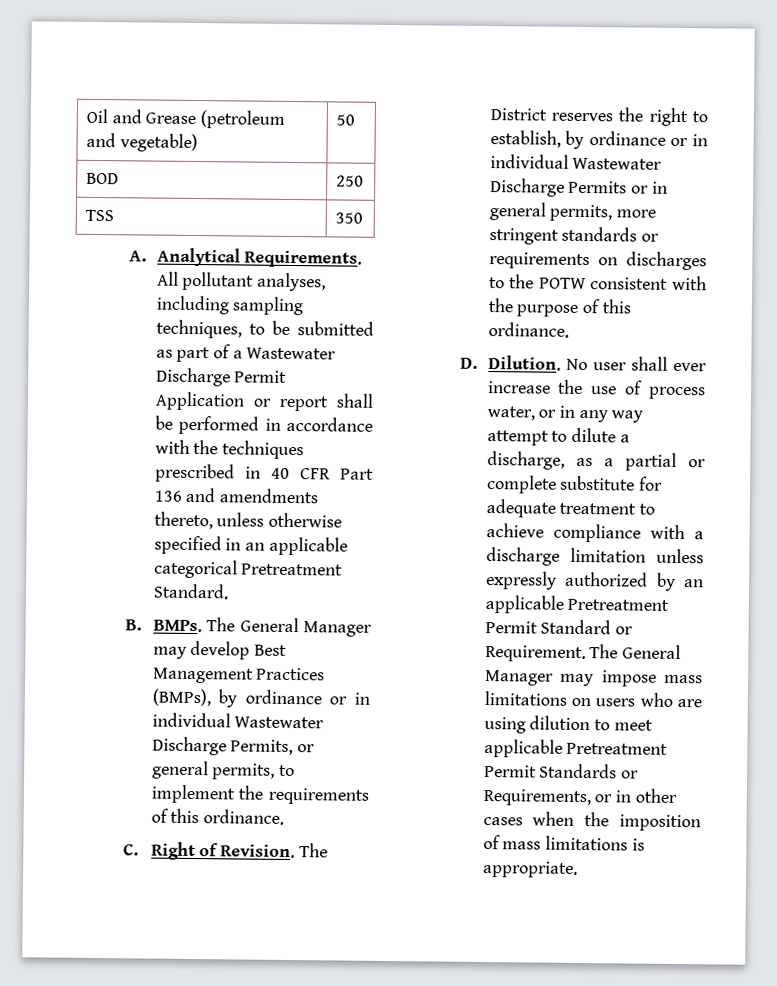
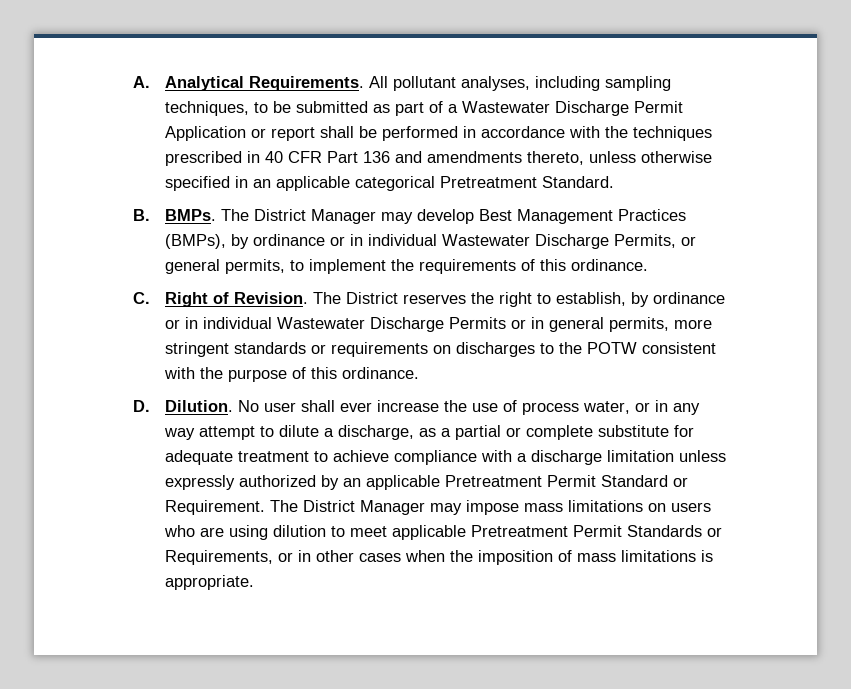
- Oil and Grease (petroleum and vegetable) | 50
- BOD | 250
- TSS | 350
- The General Manager may develop Best Management Practices (BMPs), by ordinance or in individual Wastewater Discharge Permits, or general permits, to implement the requirements of this ordinance.
+ The District Manager may develop Best Management Practices (BMPs), by ordinance or in individual Wastewater Discharge Permits, or general permits, to implement the requirements of this ordinance.
- The General Manager may impose mass limitations on users who are using dilution to meet applicable Pretreatment Permit Standards or Requirements, or in other cases when the imposition of mass limitations is appropriate.
+ The District Manager may impose mass limitations on users who are using dilution to meet applicable Pretreatment Permit Standards or Requirements, or in other cases when the imposition of mass limitations is appropriate.

